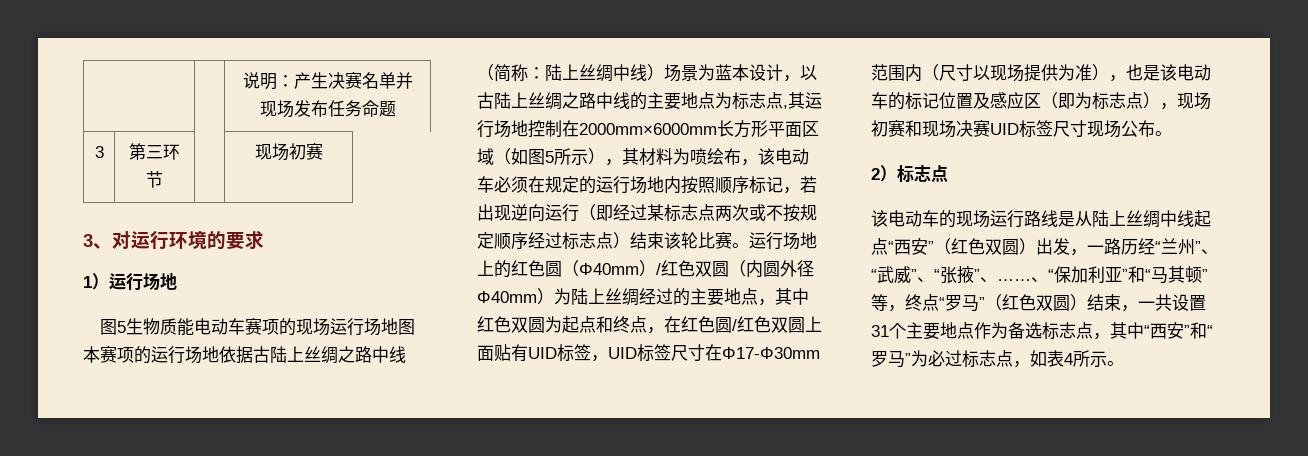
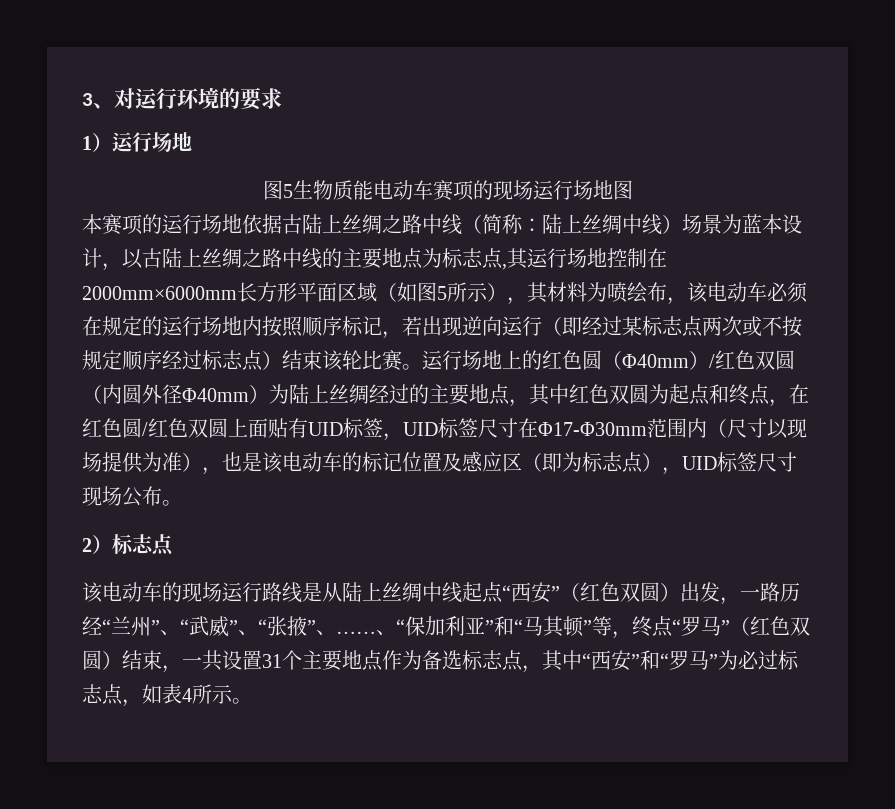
- | | 说明：产生决赛名单并现场发布任务命题
- 3 | 第三环节 | | 现场初赛
- 运行场地上的红色圆（Φ40mm）/红色双圆（内圆外径Φ40mm）为陆上丝绸经过的主要地点，其中红色双圆为起点和终点，在红色圆/红色双圆上面贴有UID标签，UID标签尺寸在Φ17-Φ30mm范围内（尺寸以现场提供为准），也是该电动车的标记位置及感应区（即为标志点），现场初赛和现场决赛UID标签尺寸现场公布。
+ 运行场地上的红色圆（Φ40mm）/红色双圆（内圆外径Φ40mm）为陆上丝绸经过的主要地点，其中红色双圆为起点和终点，在红色圆/红色双圆上面贴有UID标签，UID标签尺寸在Φ17-Φ30mm范围内（尺寸以现场提供为准），也是该电动车的标记位置及感应区（即为标志点），UID标签尺寸现场公布。

